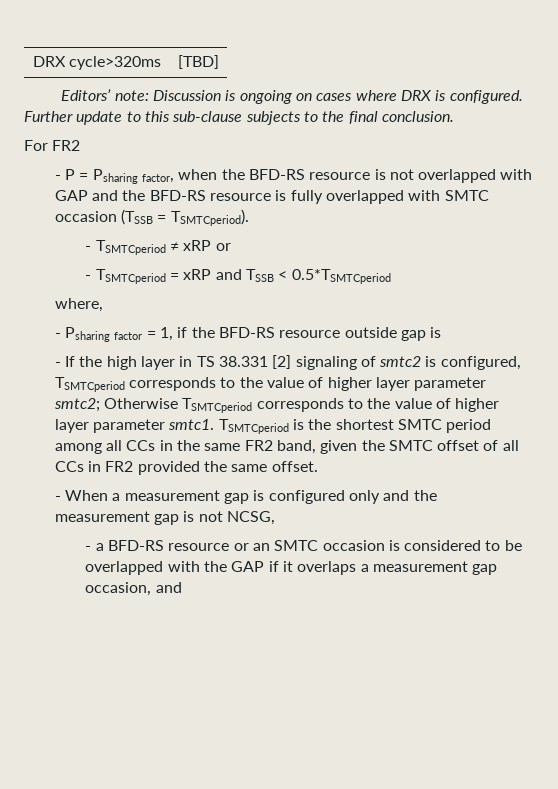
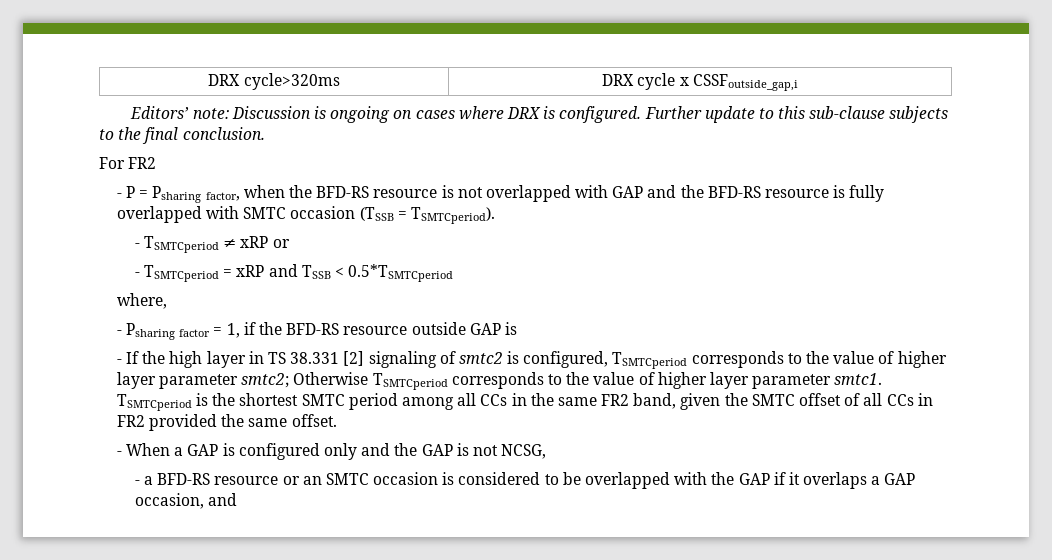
- DRX cycle>320ms | [TBD]
+ DRX cycle>320ms | DRX cycle x CSSFoutside_gap,i
- - Psharing factor = 1, if the BFD-RS resource outside gap is
+ - Psharing factor = 1, if the BFD-RS resource outside GAP is
- - When a measurement gap is configured only and the measurement gap is not NCSG,
+ - When a GAP is configured only and the GAP is not NCSG,
- - a BFD-RS resource or an SMTC occasion is considered to be overlapped with the GAP if it overlaps a measurement gap occasion, and
+ - a BFD-RS resource or an SMTC occasion is considered to be overlapped with the GAP if it overlaps a GAP occasion, and

